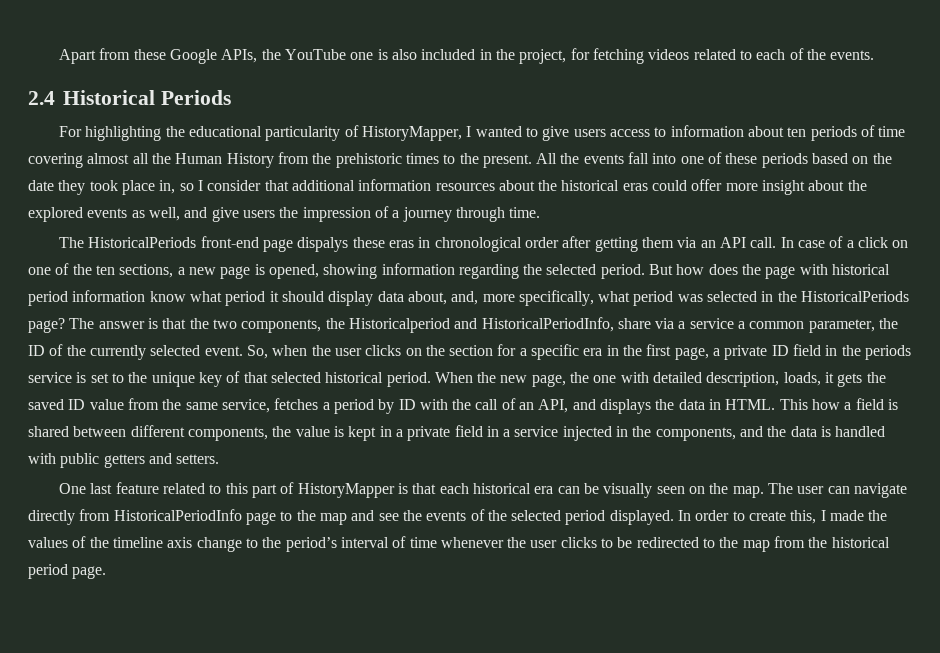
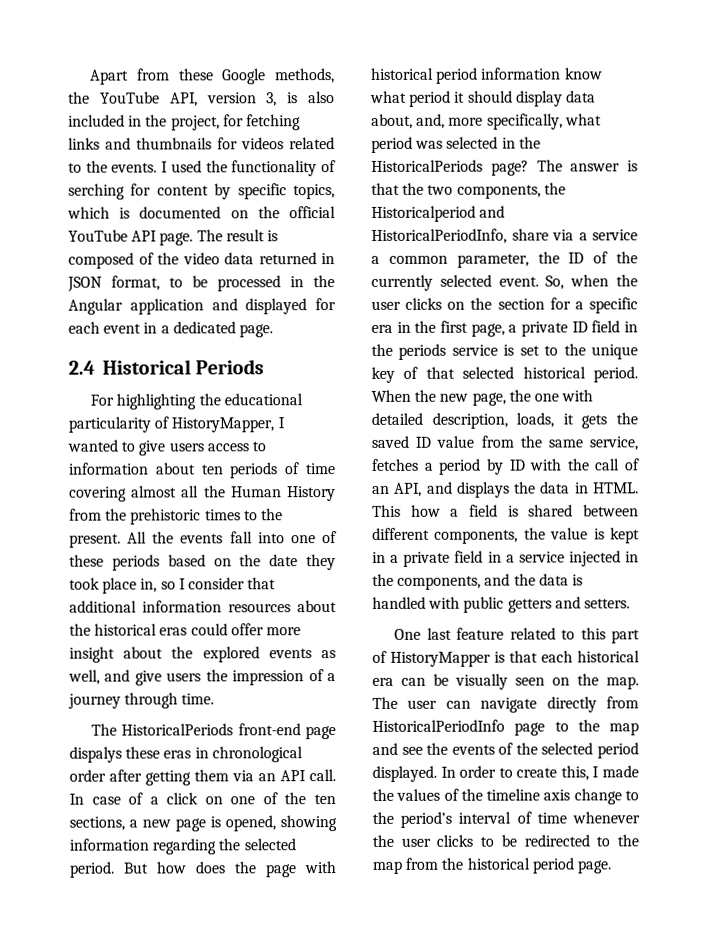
- Apart from these Google APIs, the YouTube one is also included in the project, for fetching videos related to each of the events.
+ Apart from these Google methods, the YouTube API, version 3, is also included in the project, for fetching links and thumbnails for videos related to the events. I used the functionality of serching for content by specific topics, which is documented on the official YouTube API page. The result is composed of the video data returned in JSON format, to be processed in the Angular application and displayed for each event in a dedicated page.

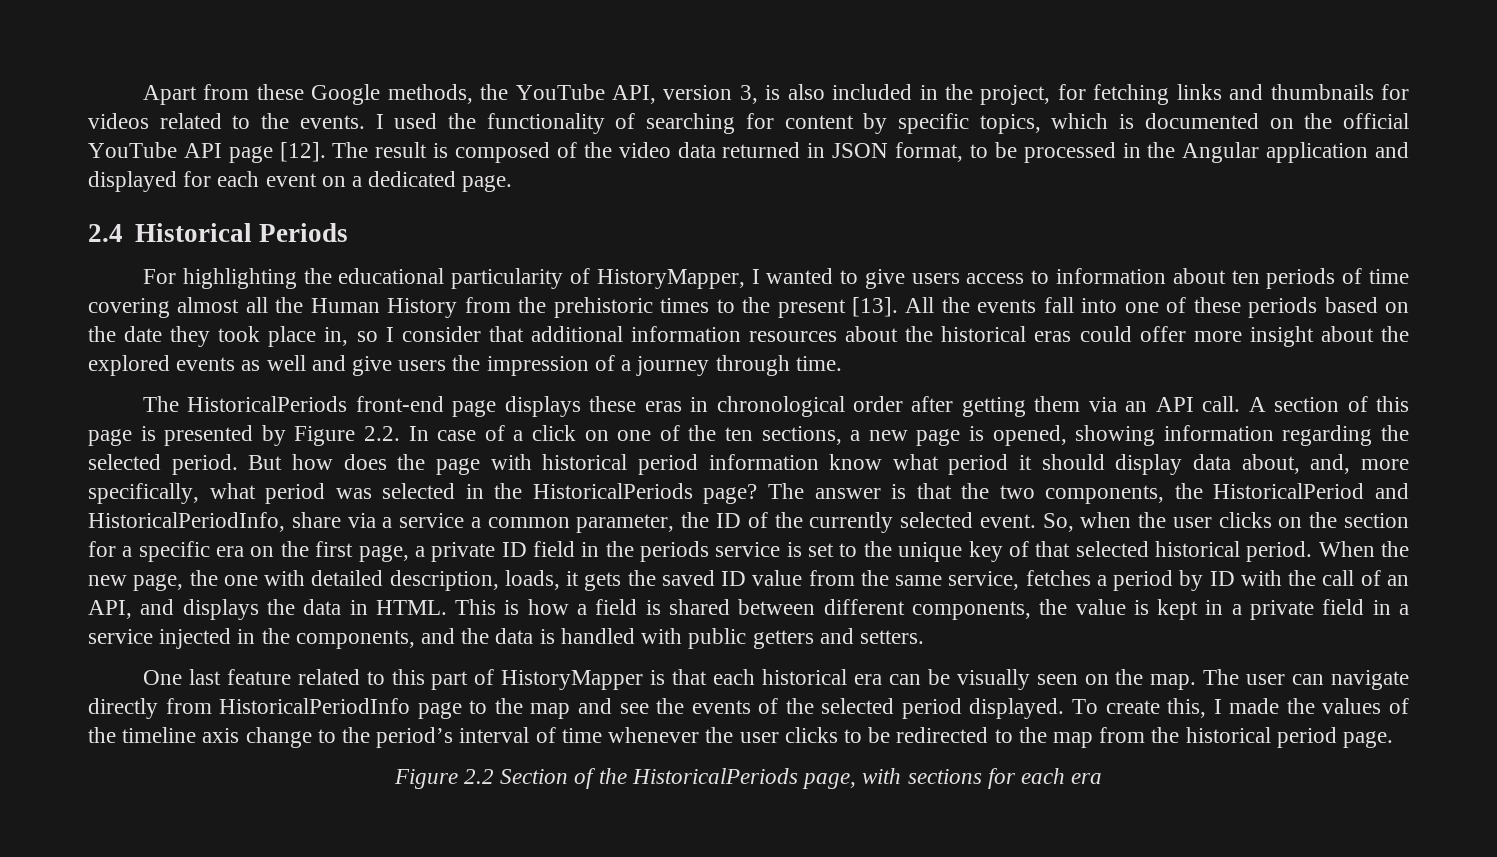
- I used the functionality of serching for content by specific topics, which is documented on the official YouTube API page.
+ I used the functionality of searching for content by specific topics, which is documented on the official YouTube API page [12].
- The result is composed of the video data returned in JSON format, to be processed in the Angular application and displayed for each event in a dedicated page.
+ The result is composed of the video data returned in JSON format, to be processed in the Angular application and displayed for each event on a dedicated page.
- For highlighting the educational particularity of HistoryMapper, I wanted to give users access to information about ten periods of time covering almost all the Human History from the prehistoric times to the present.
+ For highlighting the educational particularity of HistoryMapper, I wanted to give users access to information about ten periods of time covering almost all the Human History from the prehistoric times to the present [13].
- All the events fall into one of these periods based on the date they took place in, so I consider that additional information resources about the historical eras could offer more insight about the explored events as well, and give users the impression of a journey through time.
+ All the events fall into one of these periods based on the date they took place in, so I consider that additional information resources about the historical eras could offer more insight about the explored events as well and give users the impression of a journey through time.
- The HistoricalPeriods front-end page dispalys these eras in chronological order after getting them via an API call.
+ The HistoricalPeriods front-end page displays these eras in chronological order after getting them via an API call.
- In case of a click on one of the ten sections, a new page is opened, showing information regarding the selected period.
+ A section of this page is presented by Figure 2.2. In case of a click on one of the ten sections, a new page is opened, showing information regarding the selected period.
- The answer is that the two components, the Historicalperiod and HistoricalPeriodInfo, share via a service a common parameter, the ID of the currently selected event.
+ The answer is that the two components, the HistoricalPeriod and HistoricalPeriodInfo, share via a service a common parameter, the ID of the currently selected event.
- So, when the user clicks on the section for a specific era in the first page, a private ID field in the periods service is set to the unique key of that selected historical period.
+ So, when the user clicks on the section for a specific era on the first page, a private ID field in the periods service is set to the unique key of that selected historical period.
- This how a field is shared between different components, the value is kept in a private field in a service injected in the components, and the data is handled with public getters and setters.
+ This is how a field is shared between different components, the value is kept in a private field in a service injected in the components, and the data is handled with public getters and setters.
- In order to create this, I made the values of the timeline axis change to the period’s interval of time whenever the user clicks to be redirected to the map from the historical period page.
+ To create this, I made the values of the timeline axis change to the period’s interval of time whenever the user clicks to be redirected to the map from the historical period page.
+ Figure 2.2 Section of the HistoricalPeriods page, with sections for each era

